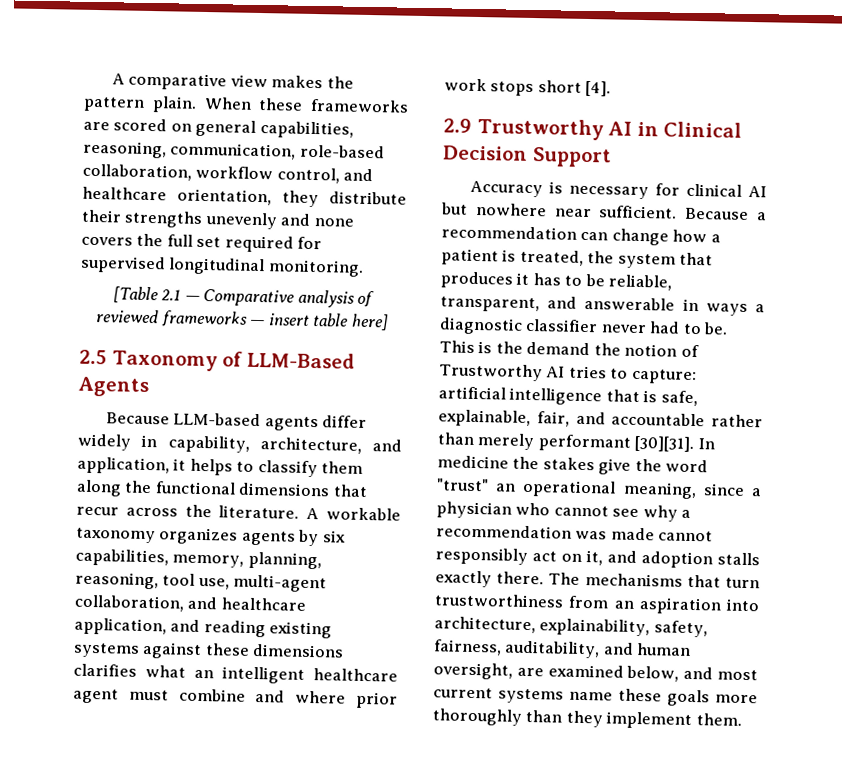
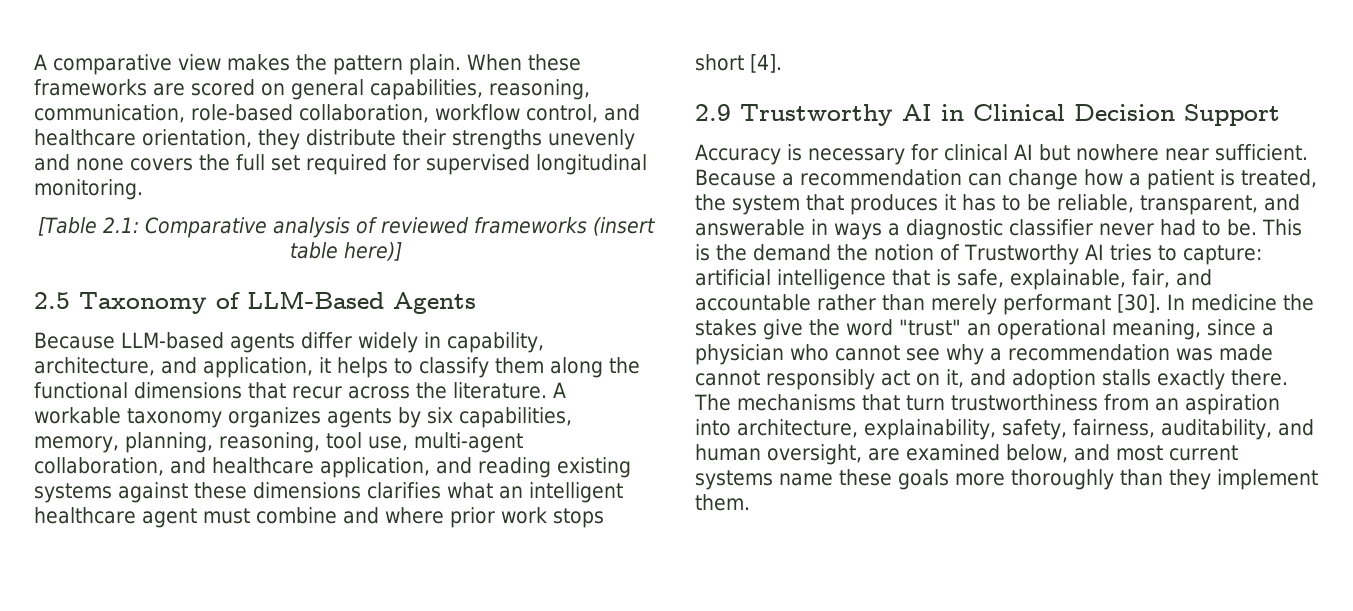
- [Table 2.1 — Comparative analysis of reviewed frameworks — insert table here]
+ [Table 2.1: Comparative analysis of reviewed frameworks (insert table here)]
- This is the demand the notion of Trustworthy AI tries to capture: artificial intelligence that is safe, explainable, fair, and accountable rather than merely performant [30][31].
+ This is the demand the notion of Trustworthy AI tries to capture: artificial intelligence that is safe, explainable, fair, and accountable rather than merely performant [30].

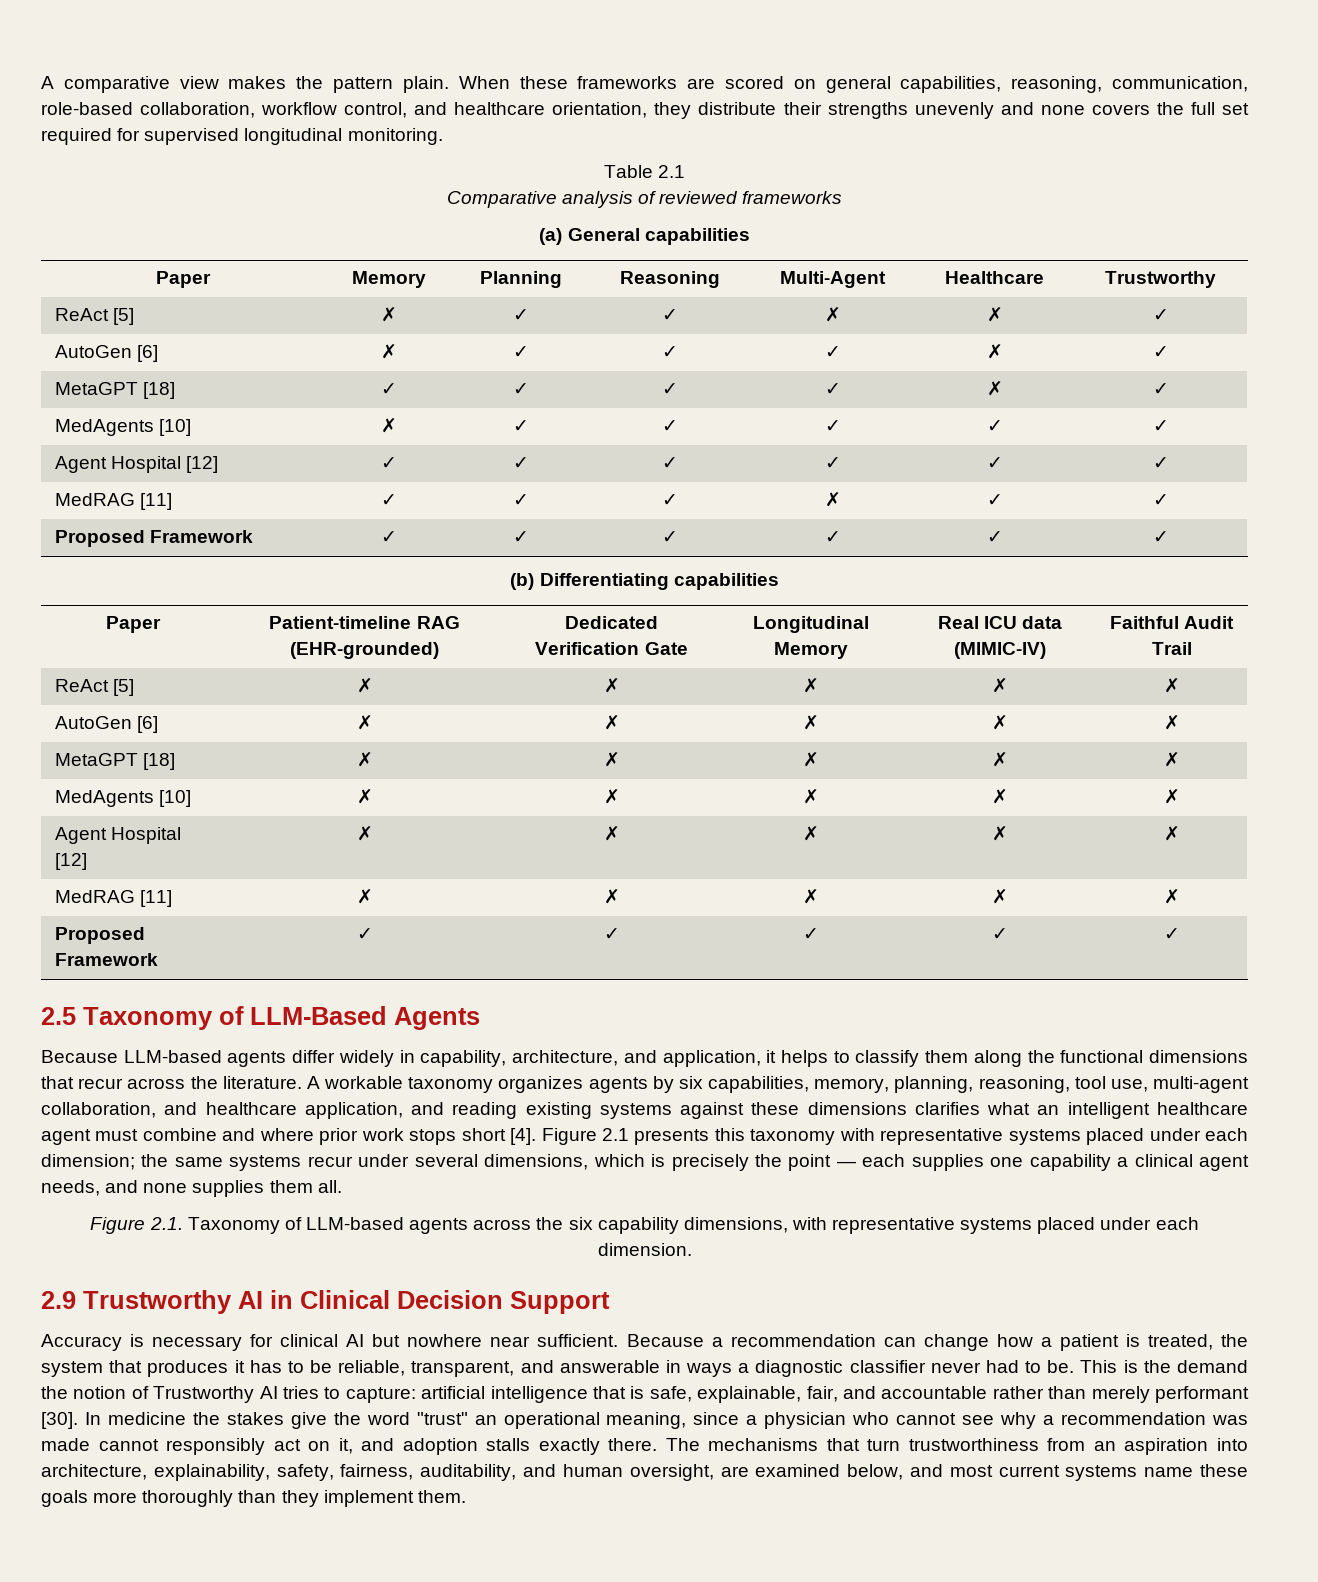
- [Table 2.1: Comparative analysis of reviewed frameworks (insert table here)]
+ Table 2.1
+ Comparative analysis of reviewed frameworks
+ (a) General capabilities
+ Paper | Memory | Planning | Reasoning | Multi-Agent | Healthcare | Trustworthy
+ ReAct [5] | ✗ | ✓ | ✓ | ✗ | ✗ | ✓
+ AutoGen [6] | ✗ | ✓ | ✓ | ✓ | ✗ | ✓
+ MetaGPT [18] | ✓ | ✓ | ✓ | ✓ | ✗ | ✓
+ MedAgents [10] | ✗ | ✓ | ✓ | ✓ | ✓ | ✓
+ Agent Hospital [12] | ✓ | ✓ | ✓ | ✓ | ✓ | ✓
+ MedRAG [11] | ✓ | ✓ | ✓ | ✗ | ✓ | ✓
+ Proposed Framework | ✓ | ✓ | ✓ | ✓ | ✓ | ✓
+ (b) Differentiating capabilities
+ Paper | Patient-timeline RAG (EHR-grounded) | Dedicated Verification Gate | Longitudinal Memory | Real ICU data (MIMIC-IV) | Faithful Audit Trail
+ ReAct [5] | ✗ | ✗ | ✗ | ✗ | ✗
+ AutoGen [6] | ✗ | ✗ | ✗ | ✗ | ✗
+ MetaGPT [18] | ✗ | ✗ | ✗ | ✗ | ✗
+ MedAgents [10] | ✗ | ✗ | ✗ | ✗ | ✗
+ Agent Hospital [12] | ✗ | ✗ | ✗ | ✗ | ✗
+ MedRAG [11] | ✗ | ✗ | ✗ | ✗ | ✗
+ Proposed Framework | ✓ | ✓ | ✓ | ✓ | ✓
+ Figure 2.1 presents this taxonomy with representative systems placed under each dimension; the same systems recur under several dimensions, which is precisely the point — each supplies one capability a clinical agent needs, and none supplies them all.
+ Figure 2.1. Taxonomy of LLM-based agents across the six capability dimensions, with representative systems placed under each dimension.

